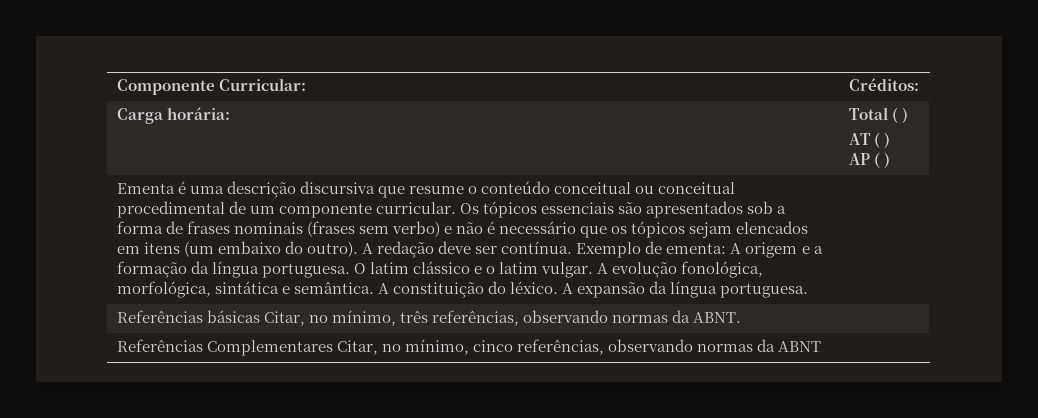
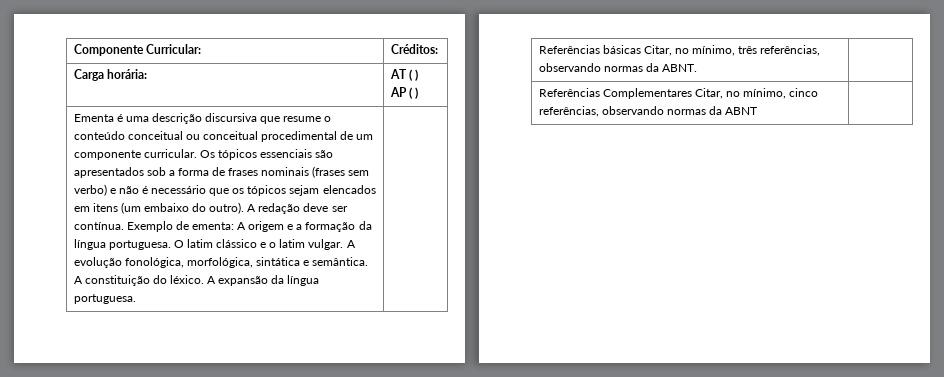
- Carga horária: | Total ( )
- AT ( )
+ Carga horária: | AT ( )

